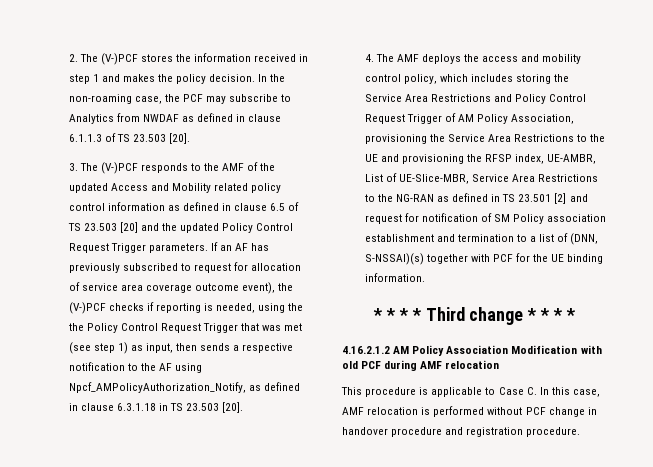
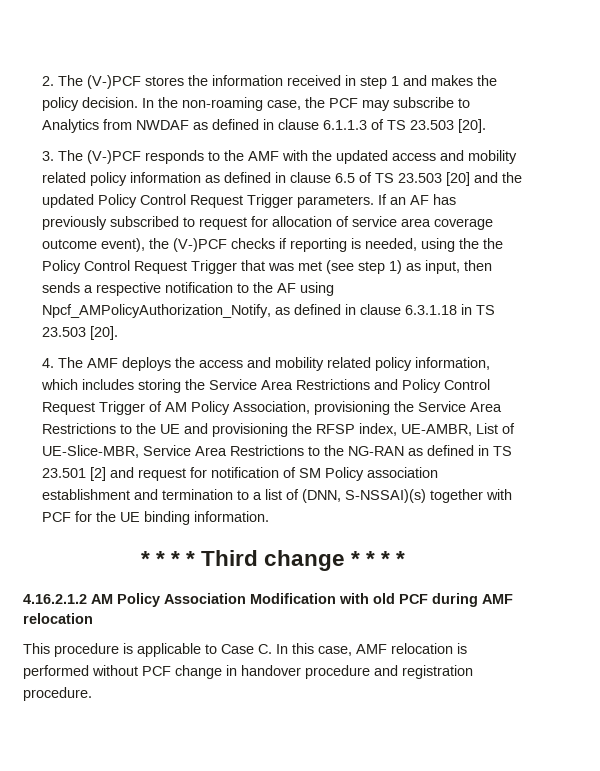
- 3. The (V-)PCF responds to the AMF of the updated Access and Mobility related policy control information as defined in clause 6.5 of TS 23.503 [20] and the updated Policy Control Request Trigger parameters.
+ 3. The (V-)PCF responds to the AMF with the updated access and mobility related policy information as defined in clause 6.5 of TS 23.503 [20] and the updated Policy Control Request Trigger parameters.
- 4. The AMF deploys the access and mobility control policy, which includes storing the Service Area Restrictions and Policy Control Request Trigger of AM Policy Association, provisioning the Service Area Restrictions to the UE and provisioning the RFSP index, UE-AMBR, List of UE-Slice-MBR, Service Area Restrictions to the NG-RAN as defined in TS 23.501 [2] and request for notification of SM Policy association establishment and termination to a list of (DNN, S-NSSAI)(s) together with PCF for the UE binding information.
+ 4. The AMF deploys the access and mobility related policy information, which includes storing the Service Area Restrictions and Policy Control Request Trigger of AM Policy Association, provisioning the Service Area Restrictions to the UE and provisioning the RFSP index, UE-AMBR, List of UE-Slice-MBR, Service Area Restrictions to the NG-RAN as defined in TS 23.501 [2] and request for notification of SM Policy association establishment and termination to a list of (DNN, S-NSSAI)(s) together with PCF for the UE binding information.

